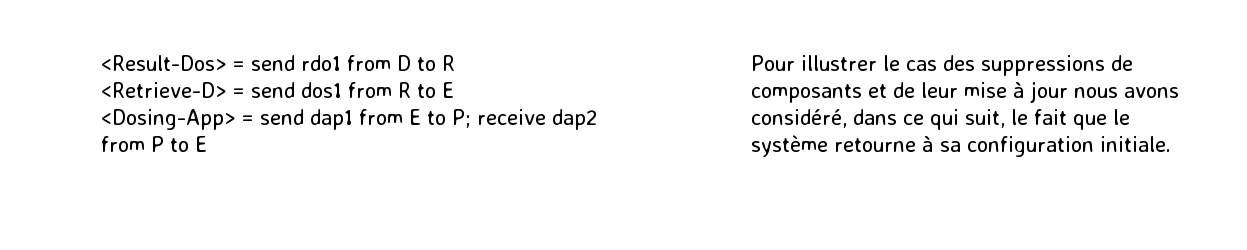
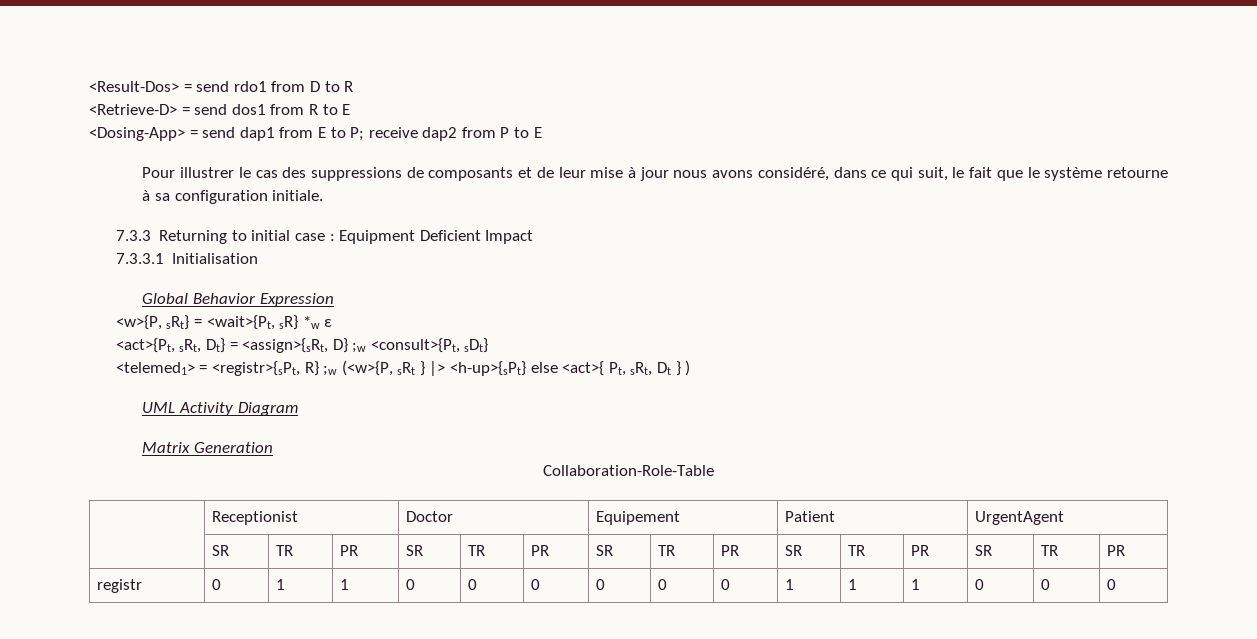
+ 7.3.3 Returning to initial case : Equipment Deficient Impact
+ 7.3.3.1 Initialisation
+ Global Behavior Expression
+ <w>{P, sRt} = <wait>{Pt, sR} *w ε
+ <act>{Pt, sRt, Dt} = <assign>{sRt, D} ;w <consult>{Pt, sDt}
+ <telemed1> = <registr>{sPt, R} ;w (<w>{P, sRt } |> <h-up>{sPt} else <act>{ Pt, sRt, Dt } )
+ UML Activity Diagram
+ Matrix Generation
+ Collaboration-Role-Table
+ | Receptionist | Doctor | Equipement | Patient | UrgentAgent
+ | SR | TR | PR | SR | TR | PR | SR | TR | PR | SR | TR | PR | SR | TR | PR
+ registr | 0 | 1 | 1 | 0 | 0 | 0 | 0 | 0 | 0 | 1 | 1 | 1 | 0 | 0 | 0

